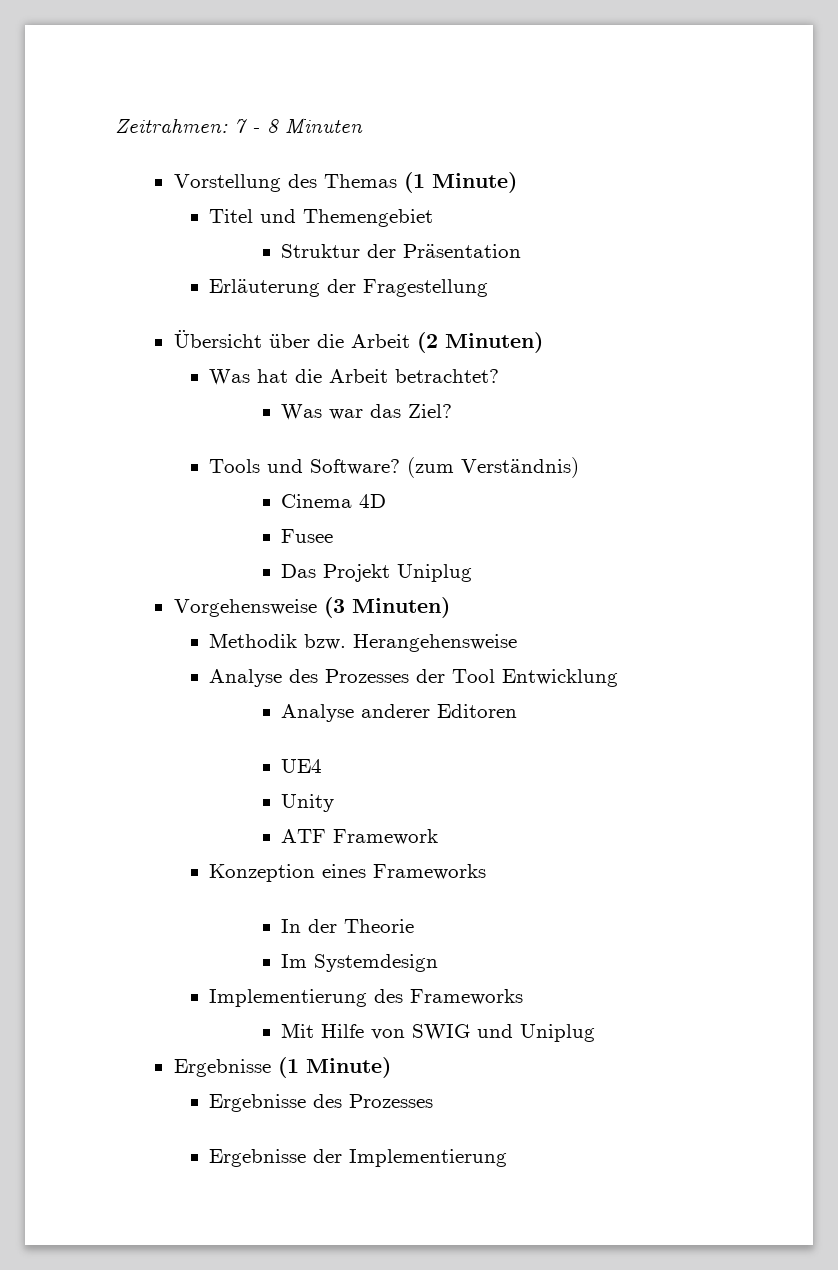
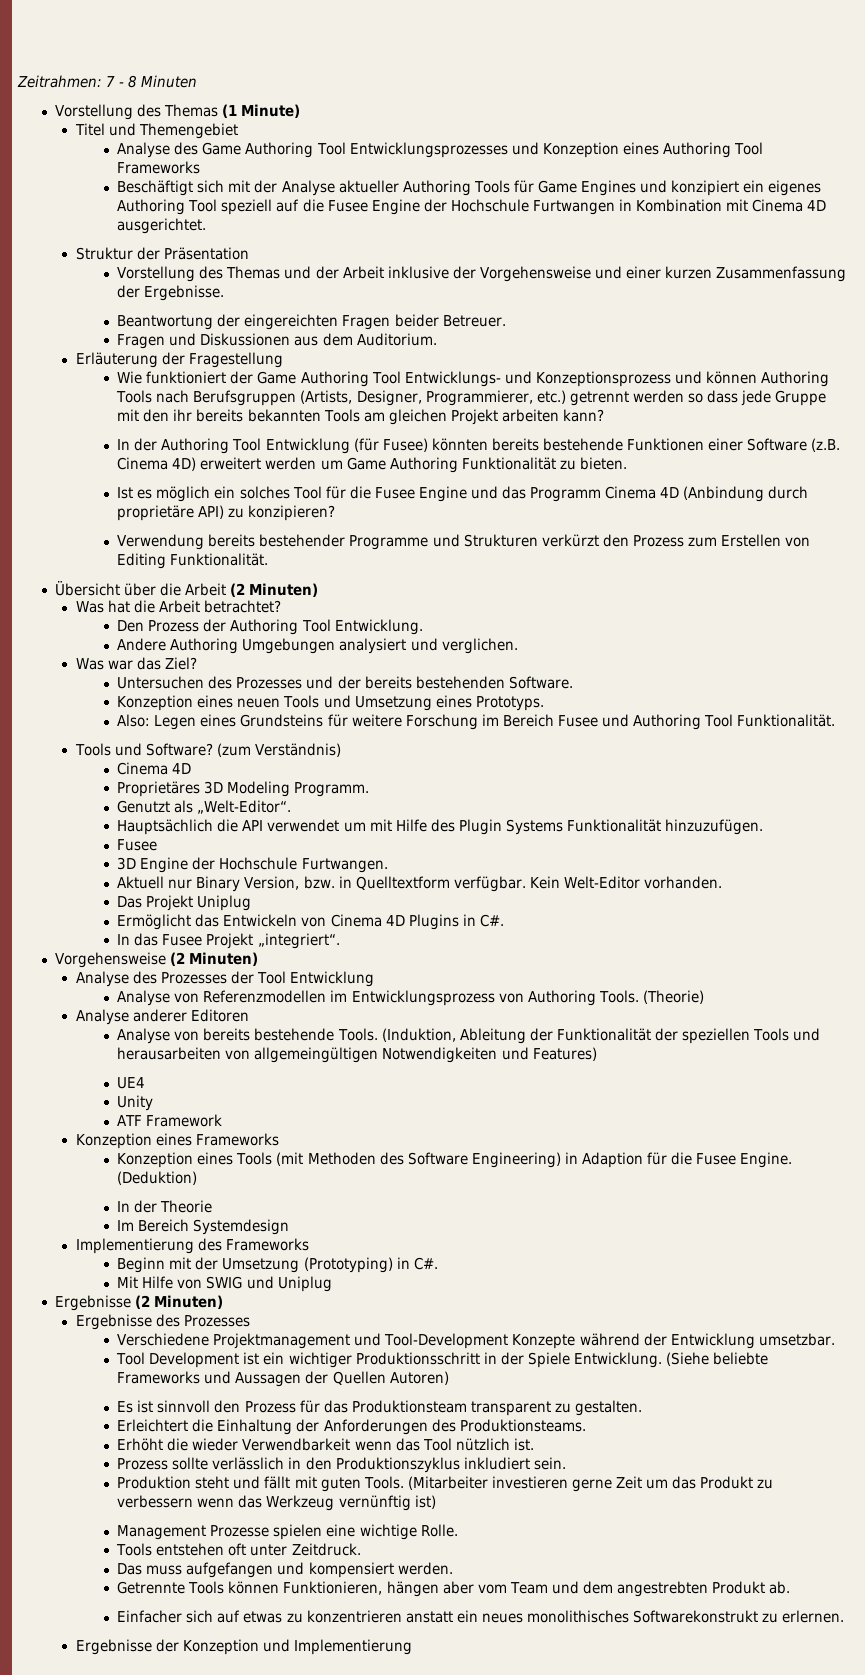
+ Analyse des Game Authoring Tool Entwicklungsprozesses und Konzeption eines Authoring Tool Frameworks
+ Beschäftigt sich mit der Analyse aktueller Authoring Tools für Game Engines und konzipiert ein eigenes Authoring Tool speziell auf die Fusee Engine der Hochschule Furtwangen in Kombination mit Cinema 4D ausgerichtet.
  Struktur der Präsentation
+ Vorstellung des Themas und der Arbeit inklusive der Vorgehensweise und einer kurzen Zusammenfassung der Ergebnisse.
+ Beantwortung der eingereichten Fragen beider Betreuer.
+ Fragen und Diskussionen aus dem Auditorium.
  Erläuterung der Fragestellung
+ Wie funktioniert der Game Authoring Tool Entwicklungs- und Konzeptionsprozess und können Authoring Tools nach Berufsgruppen (Artists, Designer, Programmierer, etc.) getrennt werden so dass jede Gruppe mit den ihr bereits bekannten Tools am gleichen Projekt arbeiten kann?
+ In der Authoring Tool Entwicklung (für Fusee) könnten bereits bestehende Funktionen einer Software (z.B. Cinema 4D) erweitert werden um Game Authoring Funktionalität zu bieten.
+ Ist es möglich ein solches Tool für die Fusee Engine und das Programm Cinema 4D (Anbindung durch proprietäre API) zu konzipieren?
+ Verwendung bereits bestehender Programme und Strukturen verkürzt den Prozess zum Erstellen von Editing Funktionalität.
+ Den Prozess der Authoring Tool Entwicklung.
+ Andere Authoring Umgebungen analysiert und verglichen.
  Was war das Ziel?
+ Untersuchen des Prozesses und der bereits bestehenden Software.
+ Konzeption eines neuen Tools und Umsetzung eines Prototyps.
+ Also: Legen eines Grundsteins für weitere Forschung im Bereich Fusee und Authoring Tool Funktionalität.
+ Proprietäres 3D Modeling Programm.
+ Genutzt als „Welt-Editor“.
+ Hauptsächlich die API verwendet um mit Hilfe des Plugin Systems Funktionalität hinzuzufügen.
  Fusee
+ 3D Engine der Hochschule Furtwangen.
+ Aktuell nur Binary Version, bzw. in Quelltextform verfügbar. Kein Welt-Editor vorhanden.
  Das Projekt Uniplug
- Vorgehensweise (3 Minuten)
- Methodik bzw. Herangehensweise
+ Ermöglicht das Entwickeln von Cinema 4D Plugins in C#.
+ In das Fusee Projekt „integriert“.
+ Vorgehensweise (2 Minuten)
+ Analyse von Referenzmodellen im Entwicklungsprozess von Authoring Tools. (Theorie)
  Analyse anderer Editoren
+ Analyse von bereits bestehende Tools. (Induktion, Ableitung der Funktionalität der speziellen Tools und herausarbeiten von allgemeingültigen Notwendigkeiten und Features)
+ Konzeption eines Tools (mit Methoden des Software Engineering) in Adaption für die Fusee Engine. (Deduktion)
- Im Systemdesign
+ Im Bereich Systemdesign
+ Beginn mit der Umsetzung (Prototyping) in C#.
- Ergebnisse (1 Minute)
+ Ergebnisse (2 Minuten)
+ Verschiedene Projektmanagement und Tool-Development Konzepte während der Entwicklung umsetzbar.
+ Tool Development ist ein wichtiger Produktionsschritt in der Spiele Entwicklung. (Siehe beliebte Frameworks und Aussagen der Quellen Autoren)
+ Es ist sinnvoll den Prozess für das Produktionsteam transparent zu gestalten.
+ Erleichtert die Einhaltung der Anforderungen des Produktionsteams.
+ Erhöht die wieder Verwendbarkeit wenn das Tool nützlich ist.
+ Prozess sollte verlässlich in den Produktionszyklus inkludiert sein.
+ Produktion steht und fällt mit guten Tools. (Mitarbeiter investieren gerne Zeit um das Produkt zu verbessern wenn das Werkzeug vernünftig ist)
+ Management Prozesse spielen eine wichtige Rolle.
+ Tools entstehen oft unter Zeitdruck.
+ Das muss aufgefangen und kompensiert werden.
+ Getrennte Tools können Funktionieren, hängen aber vom Team und dem angestrebten Produkt ab.
+ Einfacher sich auf etwas zu konzentrieren anstatt ein neues monolithisches Softwarekonstrukt zu erlernen.
- Ergebnisse der Implementierung
+ Ergebnisse der Konzeption und Implementierung

